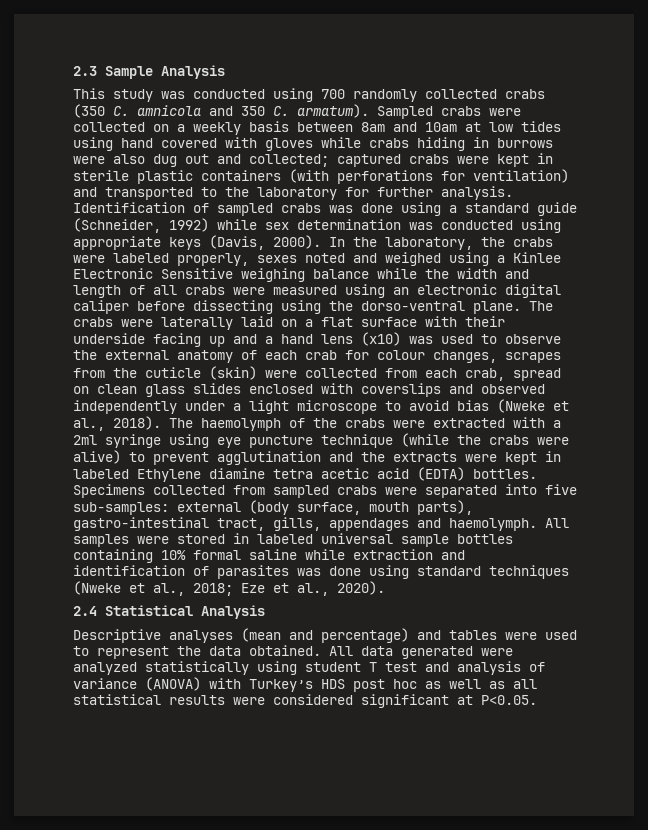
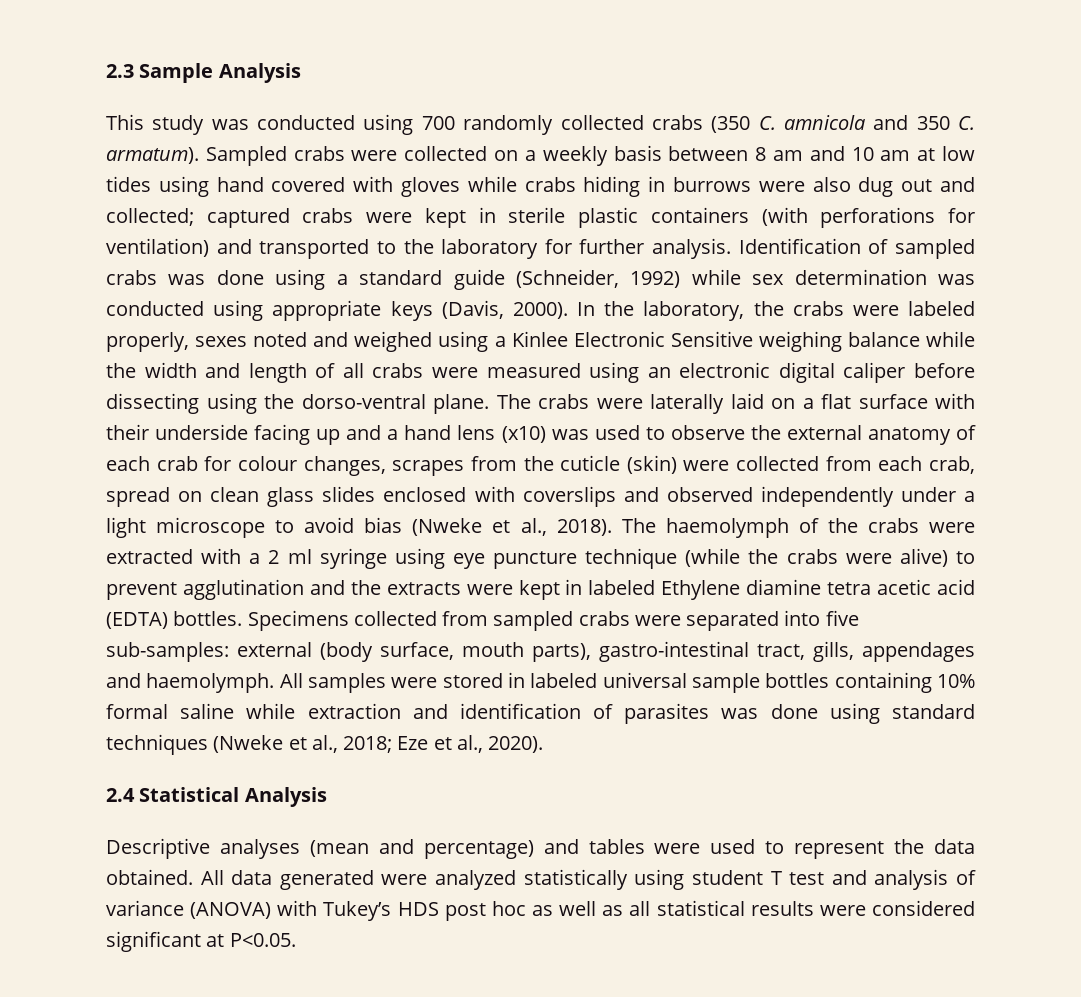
- Sampled crabs were collected on a weekly basis between 8am and 10am at low tides using hand covered with gloves while crabs hiding in burrows were also dug out and collected; captured crabs were kept in sterile plastic containers (with perforations for ventilation) and transported to the laboratory for further analysis.
+ Sampled crabs were collected on a weekly basis between 8 am and 10 am at low tides using hand covered with gloves while crabs hiding in burrows were also dug out and collected; captured crabs were kept in sterile plastic containers (with perforations for ventilation) and transported to the laboratory for further analysis.
- The haemolymph of the crabs were extracted with a 2ml syringe using eye puncture technique (while the crabs were alive) to prevent agglutination and the extracts were kept in labeled Ethylene diamine tetra acetic acid (EDTA) bottles.
+ The haemolymph of the crabs were extracted with a 2 ml syringe using eye puncture technique (while the crabs were alive) to prevent agglutination and the extracts were kept in labeled Ethylene diamine tetra acetic acid (EDTA) bottles.
- All data generated were analyzed statistically using student T test and analysis of variance (ANOVA) with Turkey’s HDS post hoc as well as all statistical results were considered significant at P<0.05.
+ All data generated were analyzed statistically using student T test and analysis of variance (ANOVA) with Tukey’s HDS post hoc as well as all statistical results were considered significant at P<0.05.

